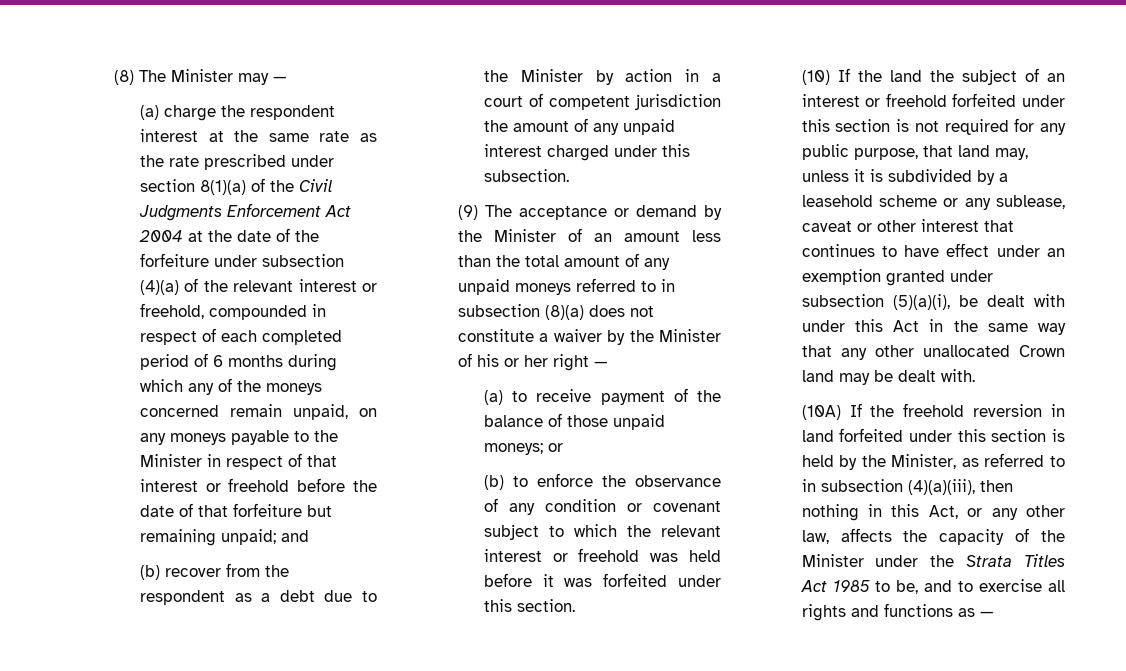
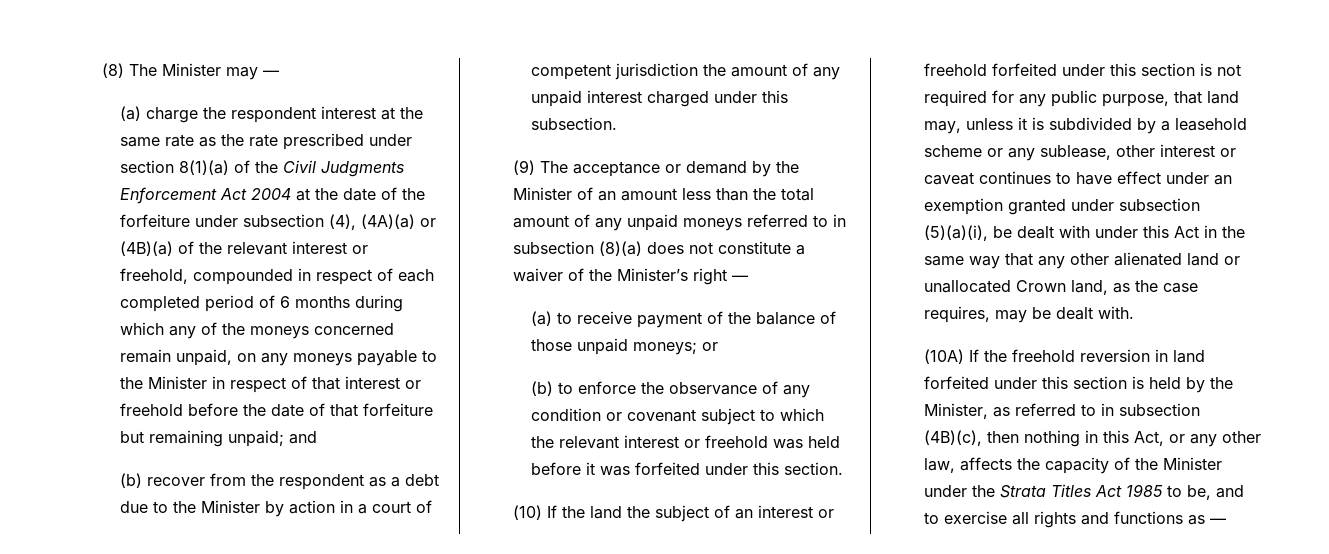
- (a) charge the respondent interest at the same rate as the rate prescribed under section 8(1)(a) of the Civil Judgments Enforcement Act 2004 at the date of the forfeiture under subsection (4)(a) of the relevant interest or freehold, compounded in respect of each completed period of 6 months during which any of the moneys concerned remain unpaid, on any moneys payable to the Minister in respect of that interest or freehold before the date of that forfeiture but remaining unpaid;
+ (a) charge the respondent interest at the same rate as the rate prescribed under section 8(1)(a) of the Civil Judgments Enforcement Act 2004 at the date of the forfeiture under subsection (4), (4A)(a) or (4B)(a) of the relevant interest or freehold, compounded in respect of each completed period of 6 months during which any of the moneys concerned remain unpaid, on any moneys payable to the Minister in respect of that interest or freehold before the date of that forfeiture but remaining unpaid;
- (9) The acceptance or demand by the Minister of an amount less than the total amount of any unpaid moneys referred to in subsection (8)(a) does not constitute a waiver by the Minister of his or her right —
+ (9) The acceptance or demand by the Minister of an amount less than the total amount of any unpaid moneys referred to in subsection (8)(a) does not constitute a waiver of the Minister’s right —
- (10) If the land the subject of an interest or freehold forfeited under this section is not required for any public purpose, that land may, unless it is subdivided by a leasehold scheme or any sublease, caveat or other interest that continues to have effect under an exemption granted under subsection (5)(a)(i), be dealt with under this Act in the same way that any other unallocated Crown land may be dealt with.
+ (10) If the land the subject of an interest or freehold forfeited under this section is not required for any public purpose, that land may, unless it is subdivided by a leasehold scheme or any sublease, other interest or caveat continues to have effect under an exemption granted under subsection (5)(a)(i), be dealt with under this Act in the same way that any other alienated land or unallocated Crown land, as the case requires, may be dealt with.
- (10A) If the freehold reversion in land forfeited under this section is held by the Minister, as referred to in subsection (4)(a)(iii), then nothing in this Act, or any other law, affects the capacity of the Minister under the Strata Titles Act 1985 to be, and to exercise all rights and functions as —
+ (10A) If the freehold reversion in land forfeited under this section is held by the Minister, as referred to in subsection (4B)(c), then nothing in this Act, or any other law, affects the capacity of the Minister under the Strata Titles Act 1985 to be, and to exercise all rights and functions as —

